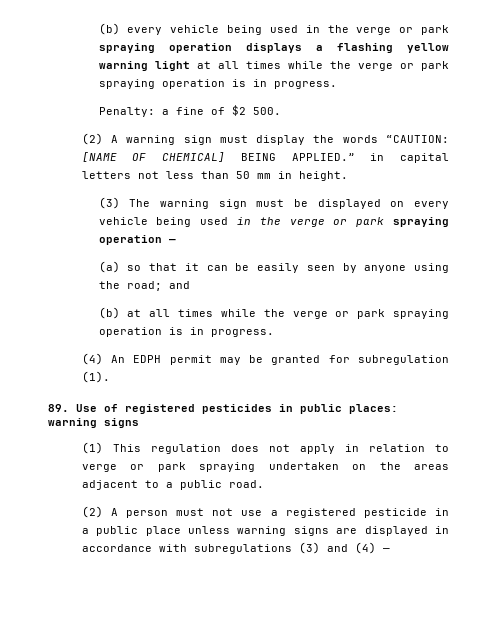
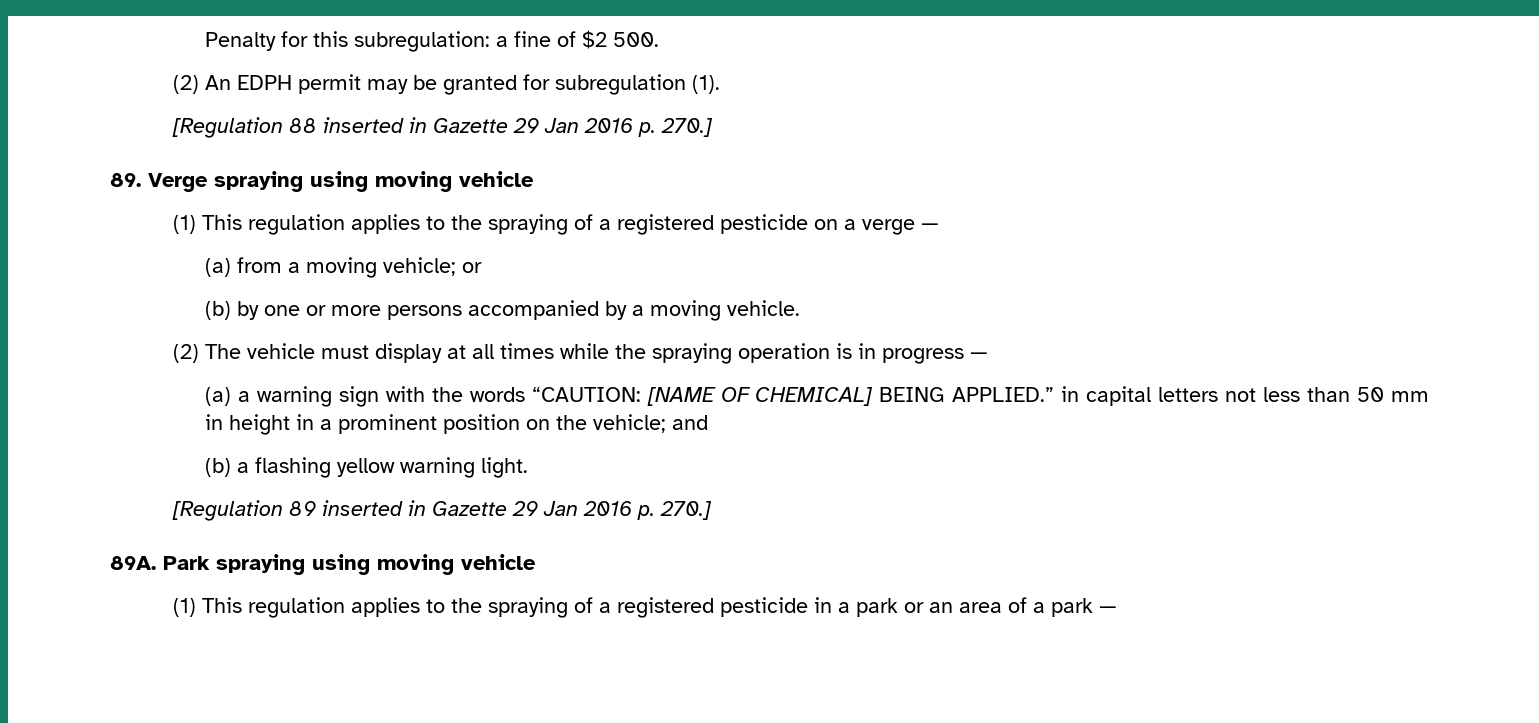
- (b) every vehicle being used in the verge or park spraying operation displays a flashing yellow warning light at all times while the verge or park spraying operation is in progress.
- Penalty: a fine of $2 500.
+ Penalty for this subregulation: a fine of $2 500.
- (2) A warning sign must display the words “CAUTION: [NAME OF CHEMICAL] BEING APPLIED.” in capital letters not less than 50 mm in height.
- (3) The warning sign must be displayed on every vehicle being used in the verge or park spraying operation —
- (a) so that it can be easily seen by anyone using the road; and
- (b) at all times while the verge or park spraying operation is in progress.
- (4) An EDPH permit may be granted for subregulation (1).
- 89. Use of registered pesticides in public places: warning signs
- (1) This regulation does not apply in relation to verge or park spraying undertaken on the areas adjacent to a public road.
- (2) A person must not use a registered pesticide in a public place unless warning signs are displayed in accordance with subregulations (3) and (4) —
+ (2) An EDPH permit may be granted for subregulation (1).
+ [Regulation 88 inserted in Gazette 29 Jan 2016 p. 270.]
+ 89. Verge spraying using moving vehicle
+ (1) This regulation applies to the spraying of a registered pesticide on a verge —
+ (a) from a moving vehicle; or
+ (b) by one or more persons accompanied by a moving vehicle.
+ (2) The vehicle must display at all times while the spraying operation is in progress —
+ (a) a warning sign with the words “CAUTION: [NAME OF CHEMICAL] BEING APPLIED.” in capital letters not less than 50 mm in height in a prominent position on the vehicle; and
+ (b) a flashing yellow warning light.
+ [Regulation 89 inserted in Gazette 29 Jan 2016 p. 270.]
+ 89A. Park spraying using moving vehicle
+ (1) This regulation applies to the spraying of a registered pesticide in a park or an area of a park —

